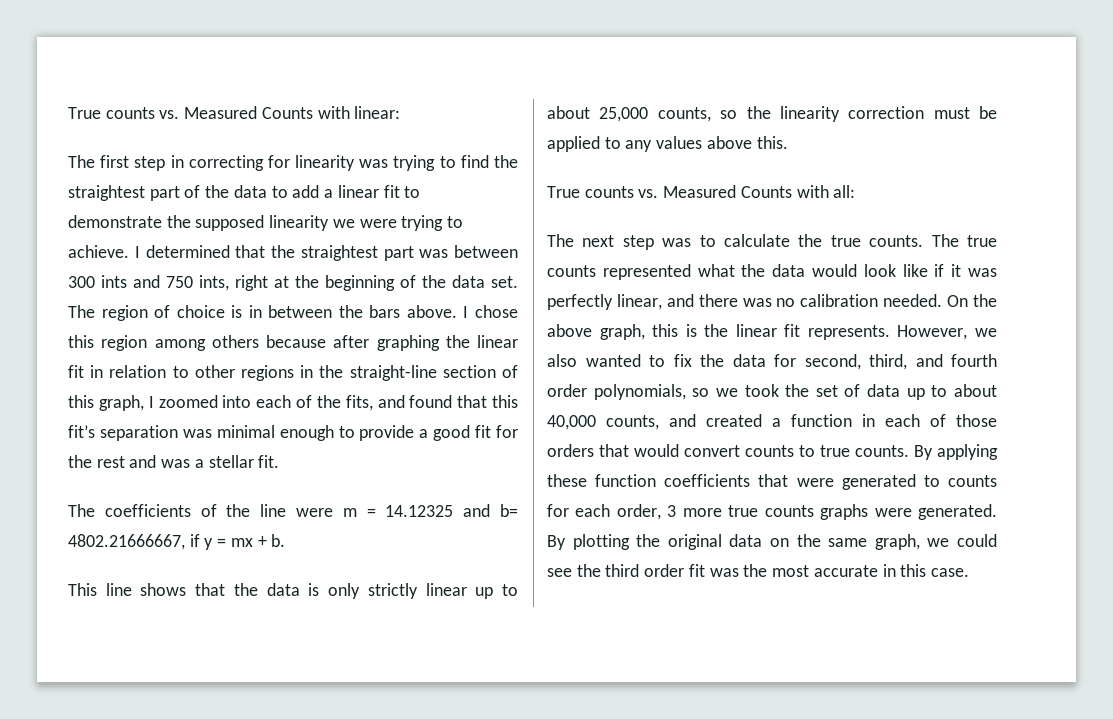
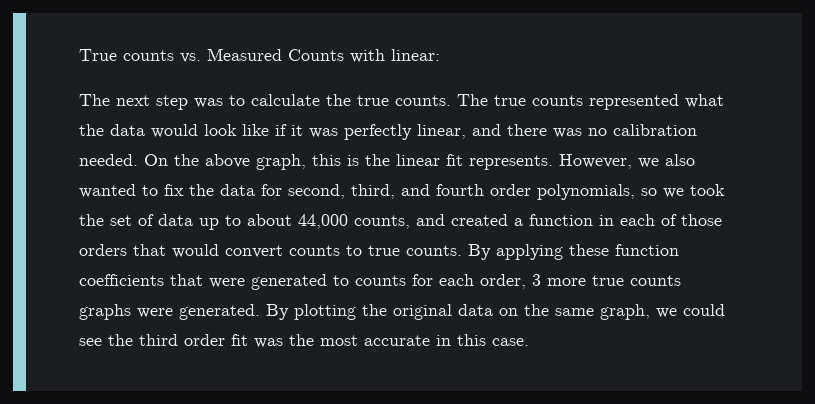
- The first step in correcting for linearity was trying to find the straightest part of the data to add a linear fit to demonstrate the supposed linearity we were trying to achieve. I determined that the straightest part was between 300 ints and 750 ints, right at the beginning of the data set. The region of choice is in between the bars above. I chose this region among others because after graphing the linear fit in relation to other regions in the straight-line section of this graph, I zoomed into each of the fits, and found that this fit’s separation was minimal enough to provide a good fit for the rest and was a stellar fit.
- The coefficients of the line were m = 14.12325 and b= 4802.21666667, if y = mx + b.
- This line shows that the data is only strictly linear up to about 25,000 counts, so the linearity correction must be applied to any values above this.
- True counts vs. Measured Counts with all:
- However, we also wanted to fix the data for second, third, and fourth order polynomials, so we took the set of data up to about 40,000 counts, and created a function in each of those orders that would convert counts to true counts.
+ However, we also wanted to fix the data for second, third, and fourth order polynomials, so we took the set of data up to about 44,000 counts, and created a function in each of those orders that would convert counts to true counts.

